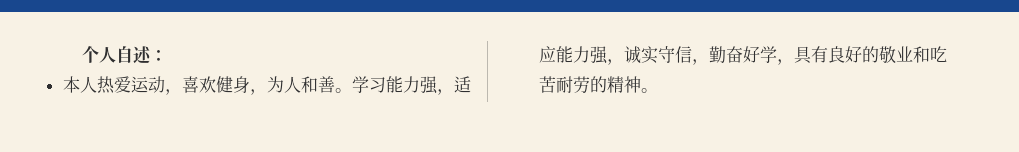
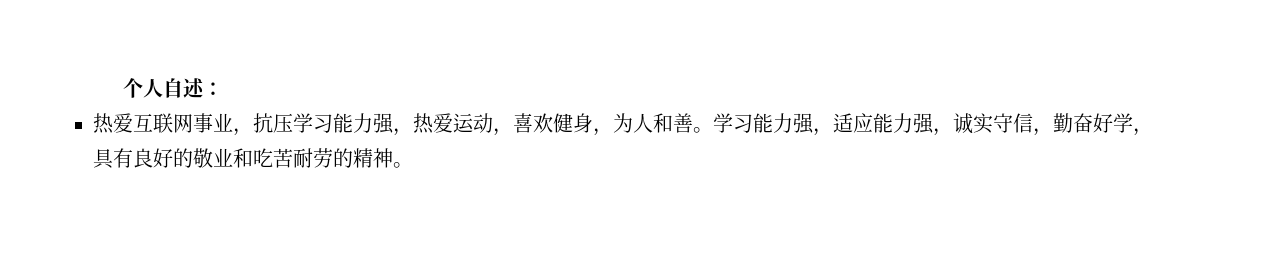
- 本人热爱运动，喜欢健身，为人和善。
+ 热爱互联网事业，抗压学习能力强，热爱运动，喜欢健身，为人和善。

